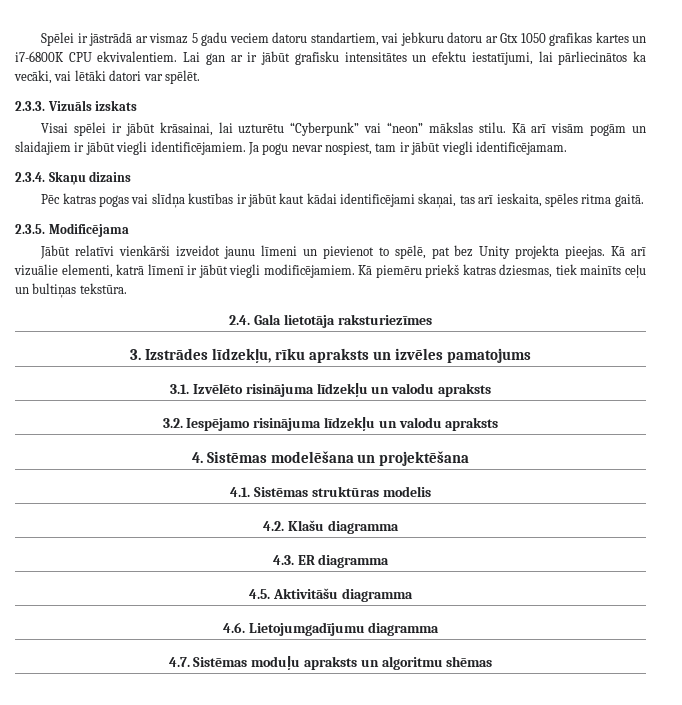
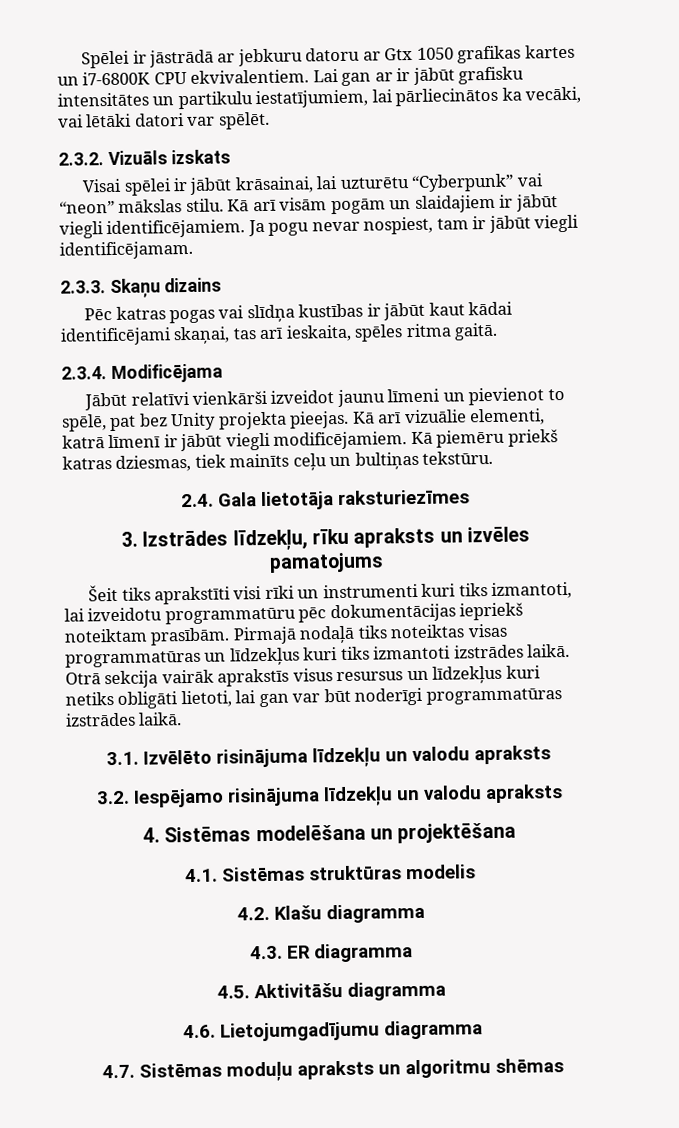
- Spēlei ir jāstrādā ar vismaz 5 gadu veciem datoru standartiem, vai jebkuru datoru ar Gtx 1050 grafikas kartes un i7-6800K CPU ekvivalentiem.
+ Spēlei ir jāstrādā ar jebkuru datoru ar Gtx 1050 grafikas kartes un i7-6800K CPU ekvivalentiem.
- Lai gan ar ir jābūt grafisku intensitātes un efektu iestatījumi, lai pārliecinātos ka vecāki, vai lētāki datori var spēlēt.
+ Lai gan ar ir jābūt grafisku intensitātes un partikulu iestatījumiem, lai pārliecinātos ka vecāki, vai lētāki datori var spēlēt.
- 2.3.3. Vizuāls izskats
+ 2.3.2. Vizuāls izskats
- 2.3.4. Skaņu dizains
+ 2.3.3. Skaņu dizains
- 2.3.5. Modificējama
+ 2.3.4. Modificējama
- Kā piemēru priekš katras dziesmas, tiek mainīts ceļu un bultiņas tekstūra.
+ Kā piemēru priekš katras dziesmas, tiek mainīts ceļu un bultiņas tekstūru.
+ Šeit tiks aprakstīti visi rīki un instrumenti kuri tiks izmantoti, lai izveidotu programmatūru pēc dokumentācijas iepriekš noteiktam prasībām. Pirmajā nodaļā tiks noteiktas visas programmatūras un līdzekļus kuri tiks izmantoti izstrādes laikā. Otrā sekcija vairāk aprakstīs visus resursus un līdzekļus kuri netiks obligāti lietoti, lai gan var būt noderīgi programmatūras izstrādes laikā.

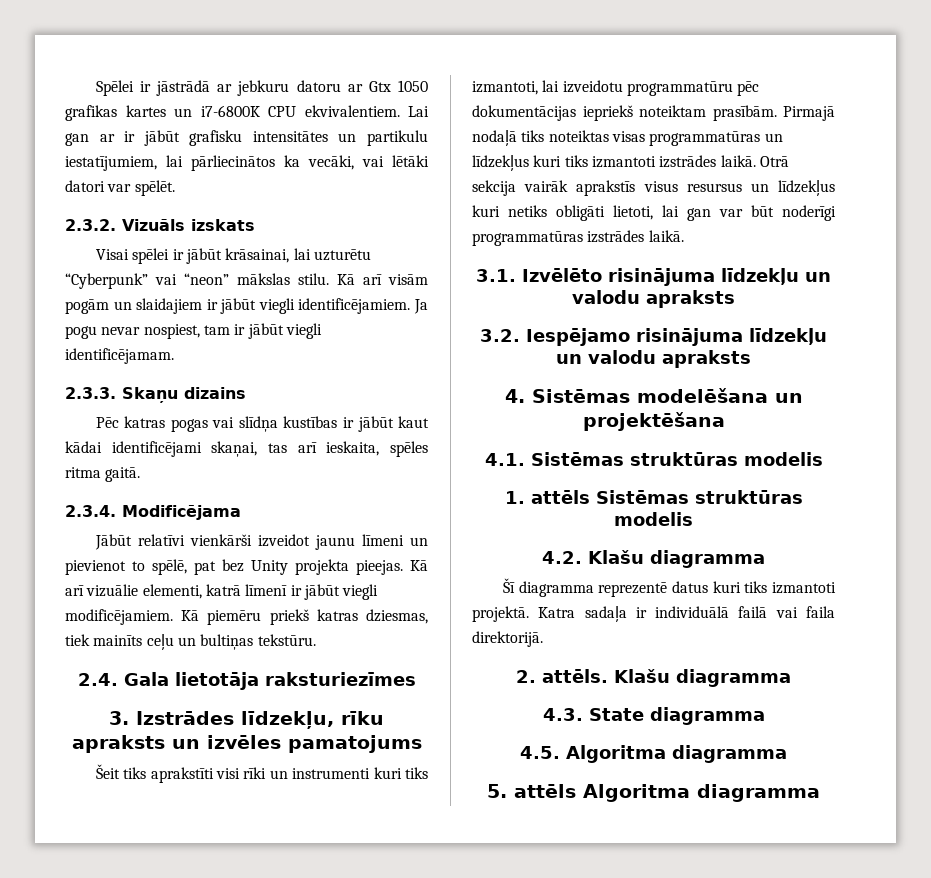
+ 1. attēls Sistēmas struktūras modelis
  4.2. Klašu diagramma
+ Šī diagramma reprezentē datus kuri tiks izmantoti projektā. Katra sadaļa ir individuālā failā vai faila direktorijā.
+ 2. attēls. Klašu diagramma
- 4.3. ER diagramma
+ 4.3. State diagramma
- 4.5. Aktivitāšu diagramma
- 4.6. Lietojumgadījumu diagramma
- 4.7. Sistēmas moduļu apraksts un algoritmu shēmas
+ 4.5. Algoritma diagramma
+ 5. attēls Algoritma diagramma

